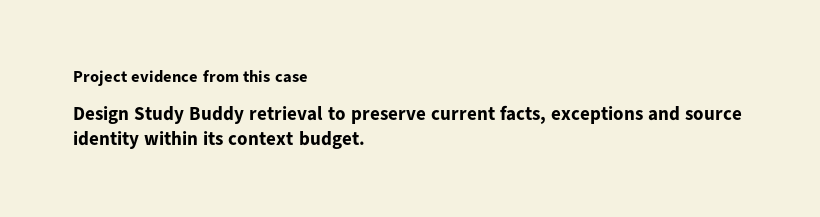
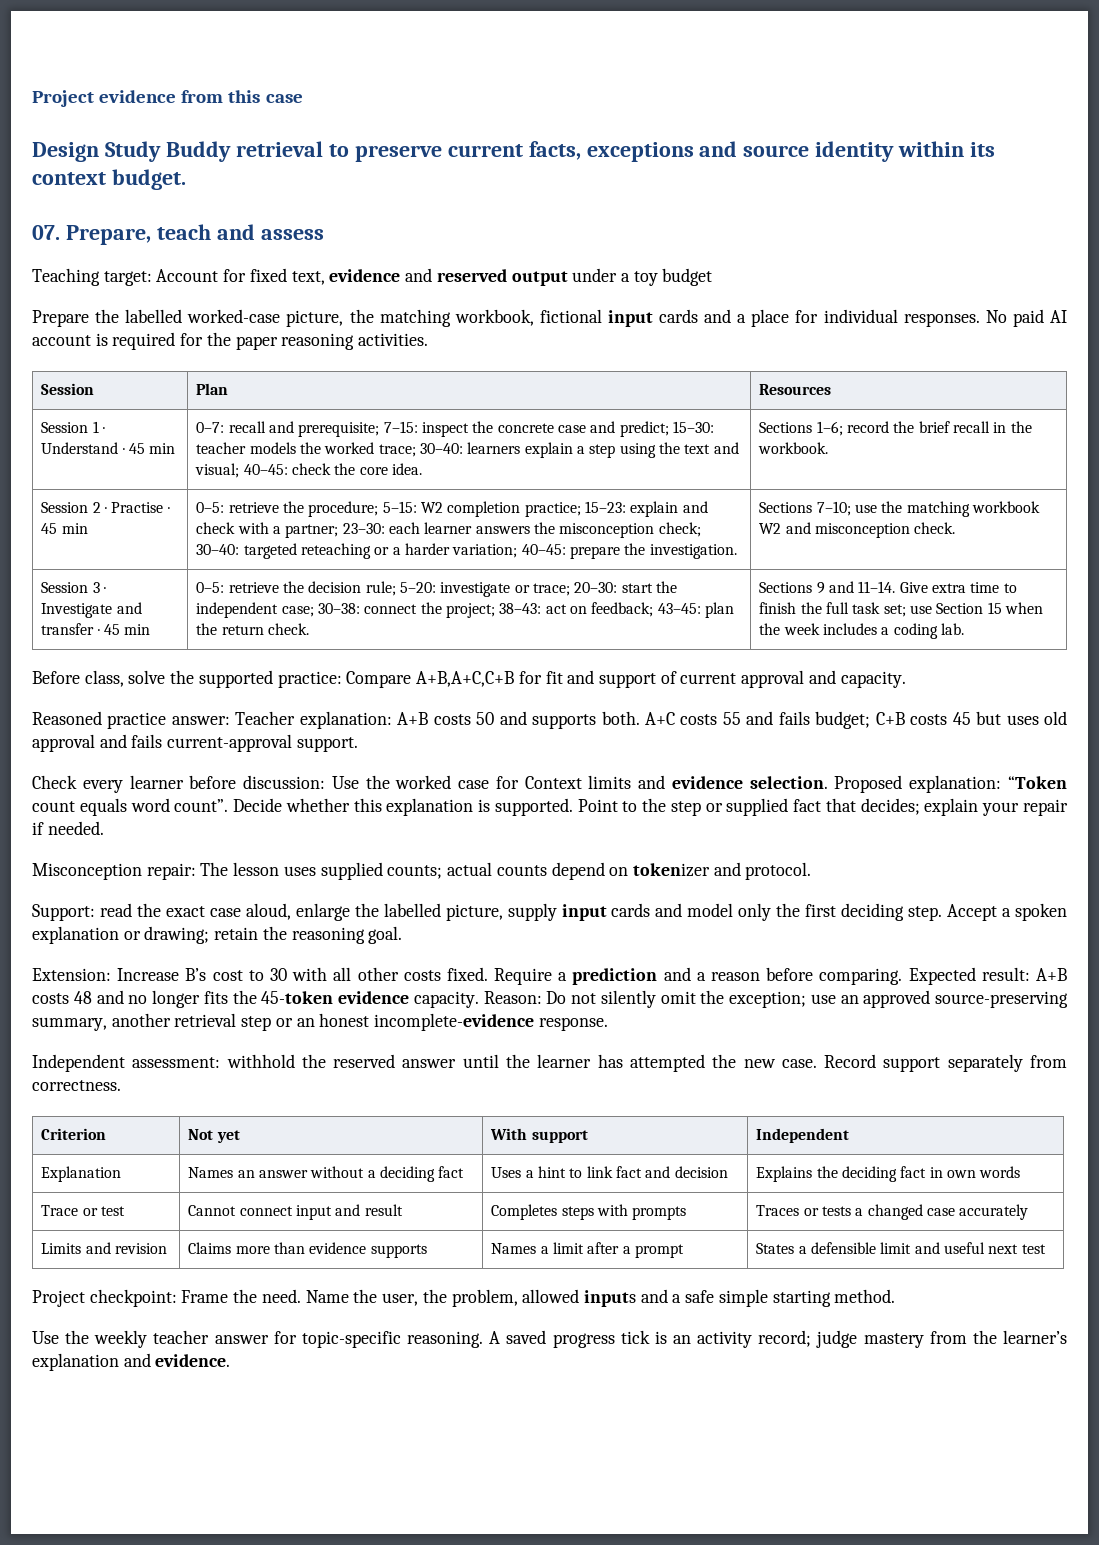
+ 07. Prepare, teach and assess
+ Teaching target: Account for fixed text, evidence and reserved output under a toy budget
+ Prepare the labelled worked-case picture, the matching workbook, fictional input cards and a place for individual responses. No paid AI account is required for the paper reasoning activities.
+ Session | Plan | Resources
+ Session 1 · Understand · 45 min | 0–7: recall and prerequisite; 7–15: inspect the concrete case and predict; 15–30: teacher models the worked trace; 30–40: learners explain a step using the text and visual; 40–45: check the core idea. | Sections 1–6; record the brief recall in the workbook.
+ Session 2 · Practise · 45 min | 0–5: retrieve the procedure; 5–15: W2 completion practice; 15–23: explain and check with a partner; 23–30: each learner answers the misconception check; 30–40: targeted reteaching or a harder variation; 40–45: prepare the investigation. | Sections 7–10; use the matching workbook W2 and misconception check.
+ Session 3 · Investigate and transfer · 45 min | 0–5: retrieve the decision rule; 5–20: investigate or trace; 20–30: start the independent case; 30–38: connect the project; 38–43: act on feedback; 43–45: plan the return check. | Sections 9 and 11–14. Give extra time to finish the full task set; use Section 15 when the week includes a coding lab.
+ Before class, solve the supported practice: Compare A+B,A+C,C+B for fit and support of current approval and capacity.
+ Reasoned practice answer: Teacher explanation: A+B costs 50 and supports both. A+C costs 55 and fails budget; C+B costs 45 but uses old approval and fails current-approval support.
+ Check every learner before discussion: Use the worked case for Context limits and evidence selection. Proposed explanation: “Token count equals word count”. Decide whether this explanation is supported. Point to the step or supplied fact that decides; explain your repair if needed.
+ Misconception repair: The lesson uses supplied counts; actual counts depend on tokenizer and protocol.
+ Support: read the exact case aloud, enlarge the labelled picture, supply input cards and model only the first deciding step. Accept a spoken explanation or drawing; retain the reasoning goal.
+ Extension: Increase B’s cost to 30 with all other costs fixed. Require a prediction and a reason before comparing. Expected result: A+B costs 48 and no longer fits the 45-token evidence capacity. Reason: Do not silently omit the exception; use an approved source-preserving summary, another retrieval step or an honest incomplete-evidence response.
+ Independent assessment: withhold the reserved answer until the learner has attempted the new case. Record support separately from correctness.
+ Criterion | Not yet | With support | Independent
+ Explanation | Names an answer without a deciding fact | Uses a hint to link fact and decision | Explains the deciding fact in own words
+ Trace or test | Cannot connect input and result | Completes steps with prompts | Traces or tests a changed case accurately
+ Limits and revision | Claims more than evidence supports | Names a limit after a prompt | States a defensible limit and useful next test
+ Project checkpoint: Frame the need. Name the user, the problem, allowed inputs and a safe simple starting method.
+ Use the weekly teacher answer for topic-specific reasoning. A saved progress tick is an activity record; judge mastery from the learner’s explanation and evidence.

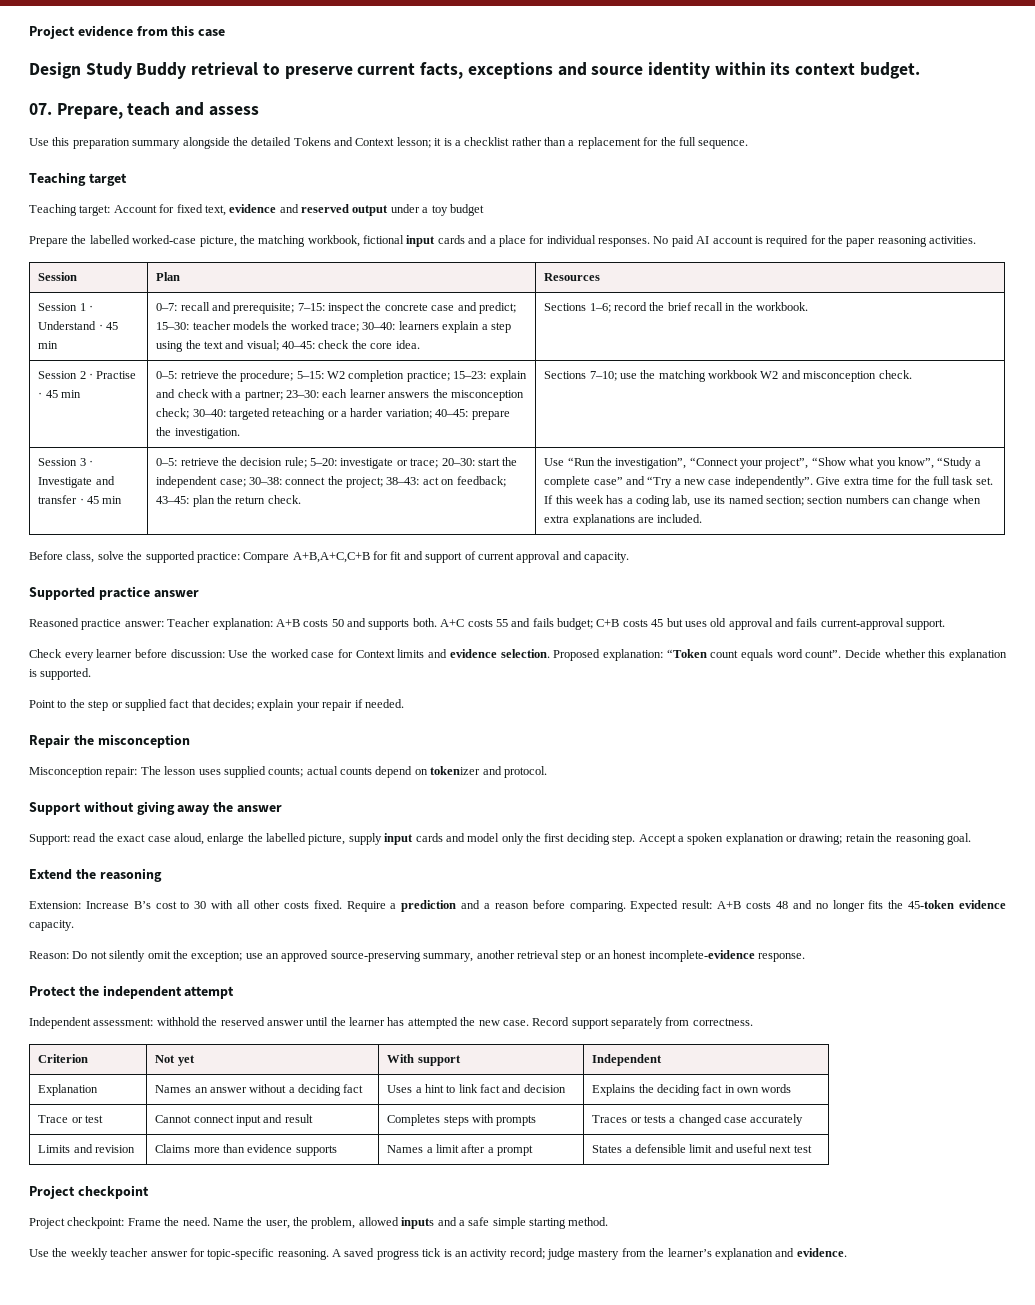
+ Use this preparation summary alongside the detailed Tokens and Context lesson; it is a checklist rather than a replacement for the full sequence.
+ Teaching target
- Sections 9 and 11–14.
+ Use “Run the investigation”, “Connect your project”, “Show what you know”, “Study a complete case” and “Try a new case independently”.
- Give extra time to finish the full task set; use Section 15 when the week includes a coding lab.
+ Give extra time for the full task set. If this week has a coding lab, use its named section; section numbers can change when extra explanations are included.
+ Supported practice answer
- Decide whether this explanation is supported. Point to the step or supplied fact that decides; explain your repair if needed.
+ Decide whether this explanation is supported.
+ Point to the step or supplied fact that decides; explain your repair if needed.
+ Repair the misconception
+ Support without giving away the answer
+ Extend the reasoning
- Expected result: A+B costs 48 and no longer fits the 45-token evidence capacity. Reason: Do not silently omit the exception; use an approved source-preserving summary, another retrieval step or an honest incomplete-evidence response.
+ Expected result: A+B costs 48 and no longer fits the 45-token evidence capacity.
+ Reason: Do not silently omit the exception; use an approved source-preserving summary, another retrieval step or an honest incomplete-evidence response.
+ Protect the independent attempt
+ Project checkpoint

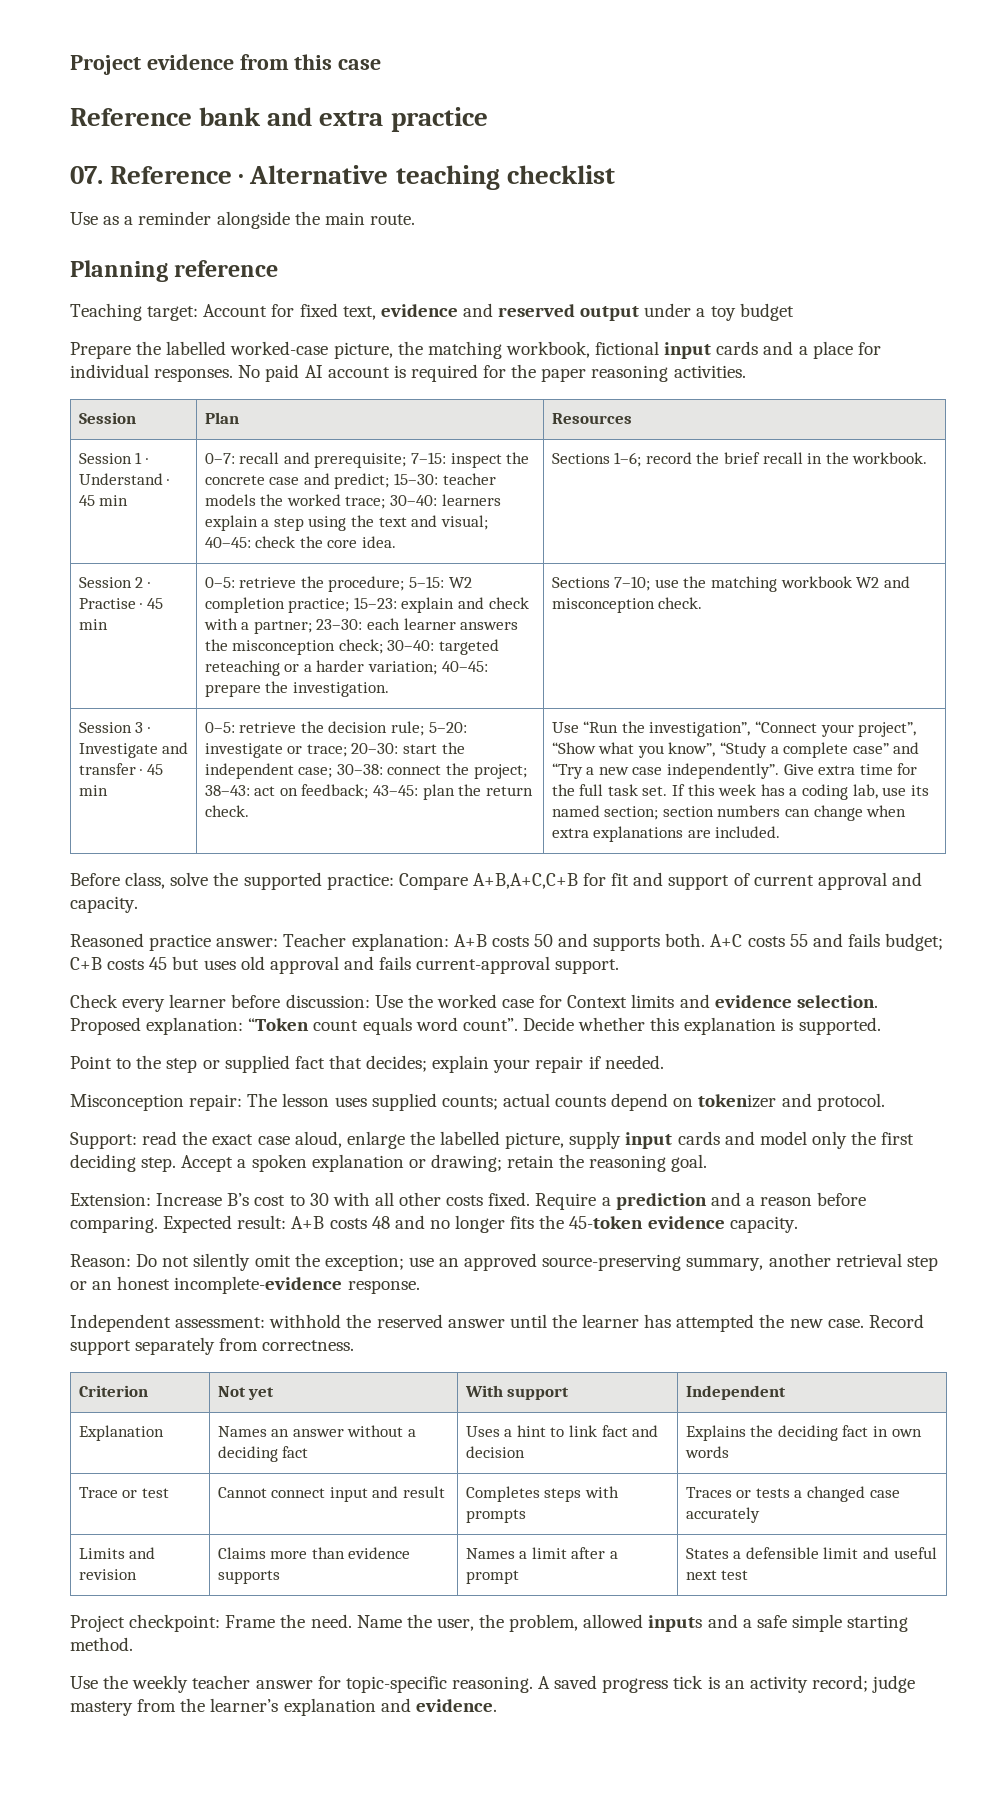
- Design Study Buddy retrieval to preserve current facts, exceptions and source identity within its context budget.
- 07. Prepare, teach and assess
- Use this preparation summary alongside the detailed Tokens and Context lesson; it is a checklist rather than a replacement for the full sequence.
- Teaching target
+ Reference bank and extra practice
+ 07. Reference · Alternative teaching checklist
+ Use as a reminder alongside the main route.
+ Planning reference
- Supported practice answer
- Repair the misconception
- Support without giving away the answer
- Extend the reasoning
- Protect the independent attempt
- Project checkpoint

